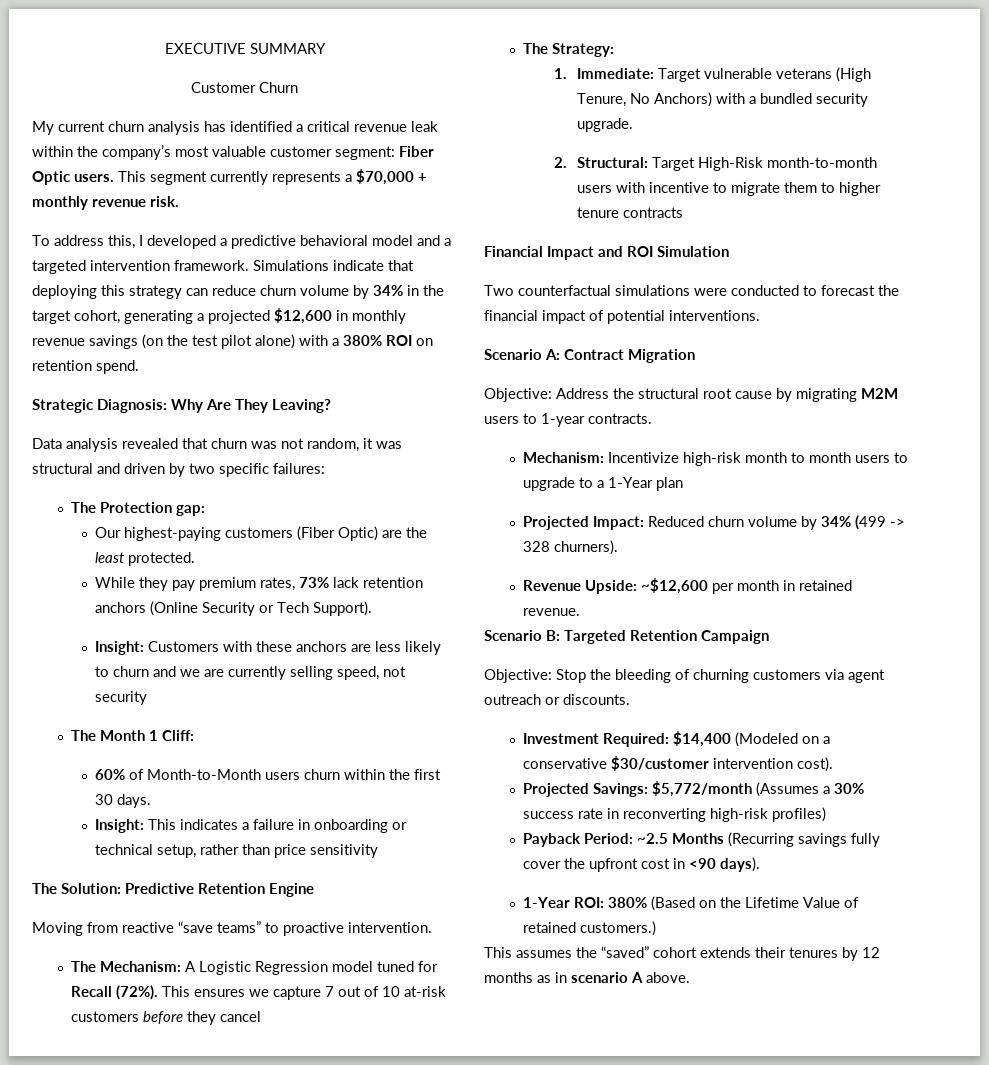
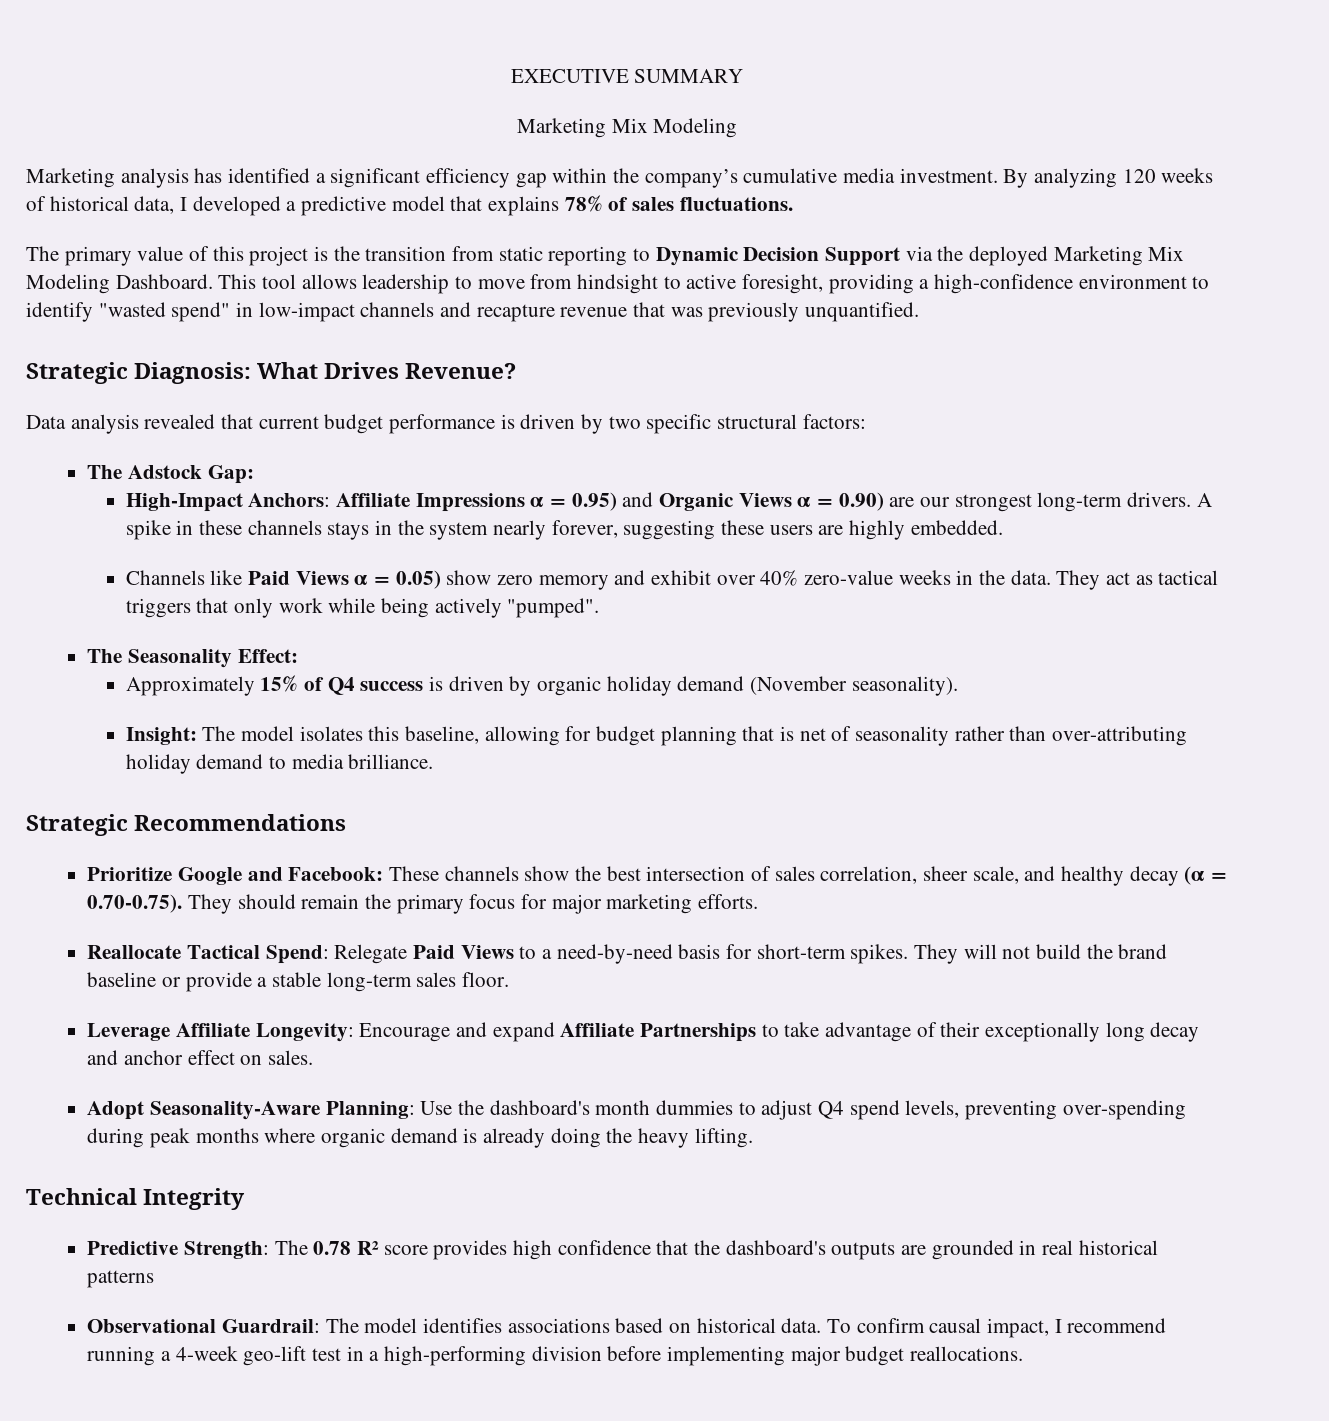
  EXECUTIVE SUMMARY
- Customer Churn
- My current churn analysis has identified a critical revenue leak within the company’s most valuable customer segment: Fiber Optic users. This segment currently represents a $70,000 + monthly revenue risk.
- To address this, I developed a predictive behavioral model and a targeted intervention framework. Simulations indicate that deploying this strategy can reduce churn volume by 34% in the target cohort, generating a projected $12,600 in monthly revenue savings (on the test pilot alone) with a 380% ROI on retention spend.
- Strategic Diagnosis: Why Are They Leaving?
- Data analysis revealed that churn was not random, it was structural and driven by two specific failures:
- The Protection gap:
- Our highest-paying customers (Fiber Optic) are the least protected.
- While they pay premium rates, 73% lack retention anchors (Online Security or Tech Support).
- Insight: Customers with these anchors are less likely to churn and we are currently selling speed, not security
- The Month 1 Cliff:
- 60% of Month-to-Month users churn within the first 30 days.
- Insight: This indicates a failure in onboarding or technical setup, rather than price sensitivity
- The Solution: Predictive Retention Engine
- Moving from reactive “save teams” to proactive intervention.
- The Mechanism: A Logistic Regression model tuned for Recall (72%). This ensures we capture 7 out of 10 at-risk customers before they cancel
- The Strategy:
- 1. Immediate: Target vulnerable veterans (High Tenure, No Anchors) with a bundled security upgrade.
- 2. Structural: Target High-Risk month-to-month users with incentive to migrate them to higher tenure contracts
- Financial Impact and ROI Simulation
- Two counterfactual simulations were conducted to forecast the financial impact of potential interventions.
- Scenario A: Contract Migration
- Objective: Address the structural root cause by migrating M2M users to 1-year contracts.
- Mechanism: Incentivize high-risk month to month users to upgrade to a 1-Year plan
- Projected Impact: Reduced churn volume by 34% (499 -> 328 churners).
- Revenue Upside: ~$12,600 per month in retained revenue.
- Scenario B: Targeted Retention Campaign
- Objective: Stop the bleeding of churning customers via agent outreach or discounts.
- Investment Required: $14,400 (Modeled on a conservative $30/customer intervention cost).
- Projected Savings: $5,772/month (Assumes a 30% success rate in reconverting high-risk profiles)
- Payback Period: ~2.5 Months (Recurring savings fully cover the upfront cost in <90 days).
- 1-Year ROI: 380% (Based on the Lifetime Value of retained customers.)
- This assumes the “saved” cohort extends their tenures by 12 months as in scenario A above.
+ Marketing Mix Modeling
+ Marketing analysis has identified a significant efficiency gap within the company’s cumulative media investment. By analyzing 120 weeks of historical data, I developed a predictive model that explains 78% of sales fluctuations.
+ The primary value of this project is the transition from static reporting to Dynamic Decision Support via the deployed Marketing Mix Modeling Dashboard. This tool allows leadership to move from hindsight to active foresight, providing a high-confidence environment to identify "wasted spend" in low-impact channels and recapture revenue that was previously unquantified.
+ Strategic Diagnosis: What Drives Revenue?
+ Data analysis revealed that current budget performance is driven by two specific structural factors:
+ The Adstock Gap:
+ High-Impact Anchors: Affiliate Impressions α = 0.95) and Organic Views α = 0.90) are our strongest long-term drivers. A spike in these channels stays in the system nearly forever, suggesting these users are highly embedded.
+ Channels like Paid Views α = 0.05) show zero memory and exhibit over 40% zero-value weeks in the data. They act as tactical triggers that only work while being actively "pumped".
+ The Seasonality Effect:
+ Approximately 15% of Q4 success is driven by organic holiday demand (November seasonality).
+ Insight: The model isolates this baseline, allowing for budget planning that is net of seasonality rather than over-attributing holiday demand to media brilliance.
+ Strategic Recommendations
+ Prioritize Google and Facebook: These channels show the best intersection of sales correlation, sheer scale, and healthy decay (α = 0.70-0.75). They should remain the primary focus for major marketing efforts.
+ Reallocate Tactical Spend: Relegate Paid Views to a need-by-need basis for short-term spikes. They will not build the brand baseline or provide a stable long-term sales floor.
+ Leverage Affiliate Longevity: Encourage and expand Affiliate Partnerships to take advantage of their exceptionally long decay and anchor effect on sales.
+ Adopt Seasonality-Aware Planning: Use the dashboard's month dummies to adjust Q4 spend levels, preventing over-spending during peak months where organic demand is already doing the heavy lifting.
+ Technical Integrity
+ Predictive Strength: The 0.78 R² score provides high confidence that the dashboard's outputs are grounded in real historical patterns
+ Observational Guardrail: The model identifies associations based on historical data. To confirm causal impact, I recommend running a 4-week geo-lift test in a high-performing division before implementing major budget reallocations.

